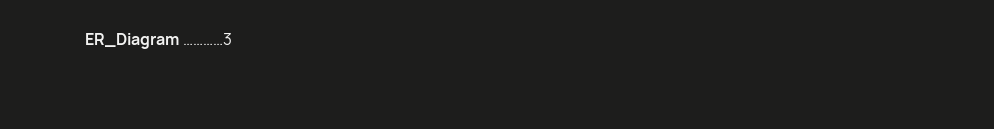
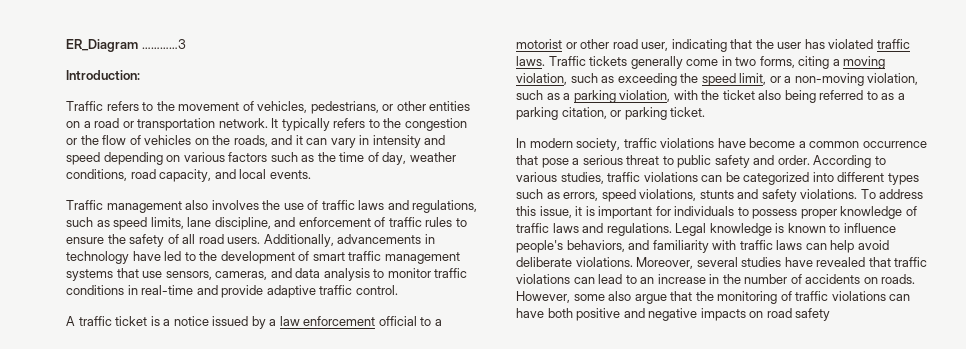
+ Introduction:
+ Traffic refers to the movement of vehicles, pedestrians, or other entities on a road or transportation network. It typically refers to the congestion or the flow of vehicles on the roads, and it can vary in intensity and speed depending on various factors such as the time of day, weather conditions, road capacity, and local events.
+ Traffic management also involves the use of traffic laws and regulations, such as speed limits, lane discipline, and enforcement of traffic rules to ensure the safety of all road users. Additionally, advancements in technology have led to the development of smart traffic management systems that use sensors, cameras, and data analysis to monitor traffic conditions in real-time and provide adaptive traffic control.
+ A traffic ticket is a notice issued by a law enforcement official to a motorist or other road user, indicating that the user has violated traffic laws. Traffic tickets generally come in two forms, citing a moving violation, such as exceeding the speed limit, or a non-moving violation, such as a parking violation, with the ticket also being referred to as a parking citation, or parking ticket.
+ In modern society, traffic violations have become a common occurrence that pose a serious threat to public safety and order. According to various studies, traffic violations can be categorized into different types such as errors, speed violations, stunts and safety violations. To address this issue, it is important for individuals to possess proper knowledge of traffic laws and regulations. Legal knowledge is known to influence people's behaviors, and familiarity with traffic laws can help avoid deliberate violations. Moreover, several studies have revealed that traffic violations can lead to an increase in the number of accidents on roads. However, some also argue that the monitoring of traffic violations can have both positive and negative impacts on road safety

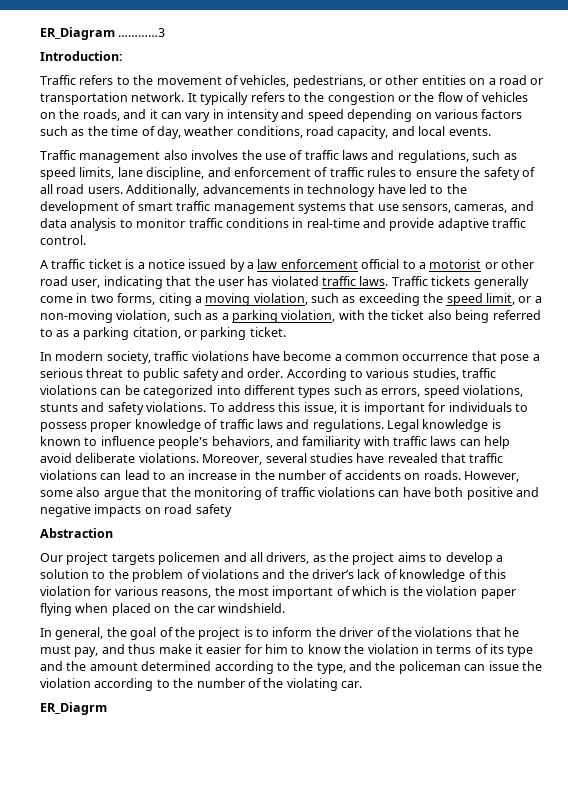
+ Abstraction
+ Our project targets policemen and all drivers, as the project aims to develop a solution to the problem of violations and the driver’s lack of knowledge of this violation for various reasons, the most important of which is the violation paper flying when placed on the car windshield.
+ In general, the goal of the project is to inform the driver of the violations that he must pay, and thus make it easier for him to know the violation in terms of its type and the amount determined according to the type, and the policeman can issue the violation according to the number of the violating car.
+ ER_Diagrm

